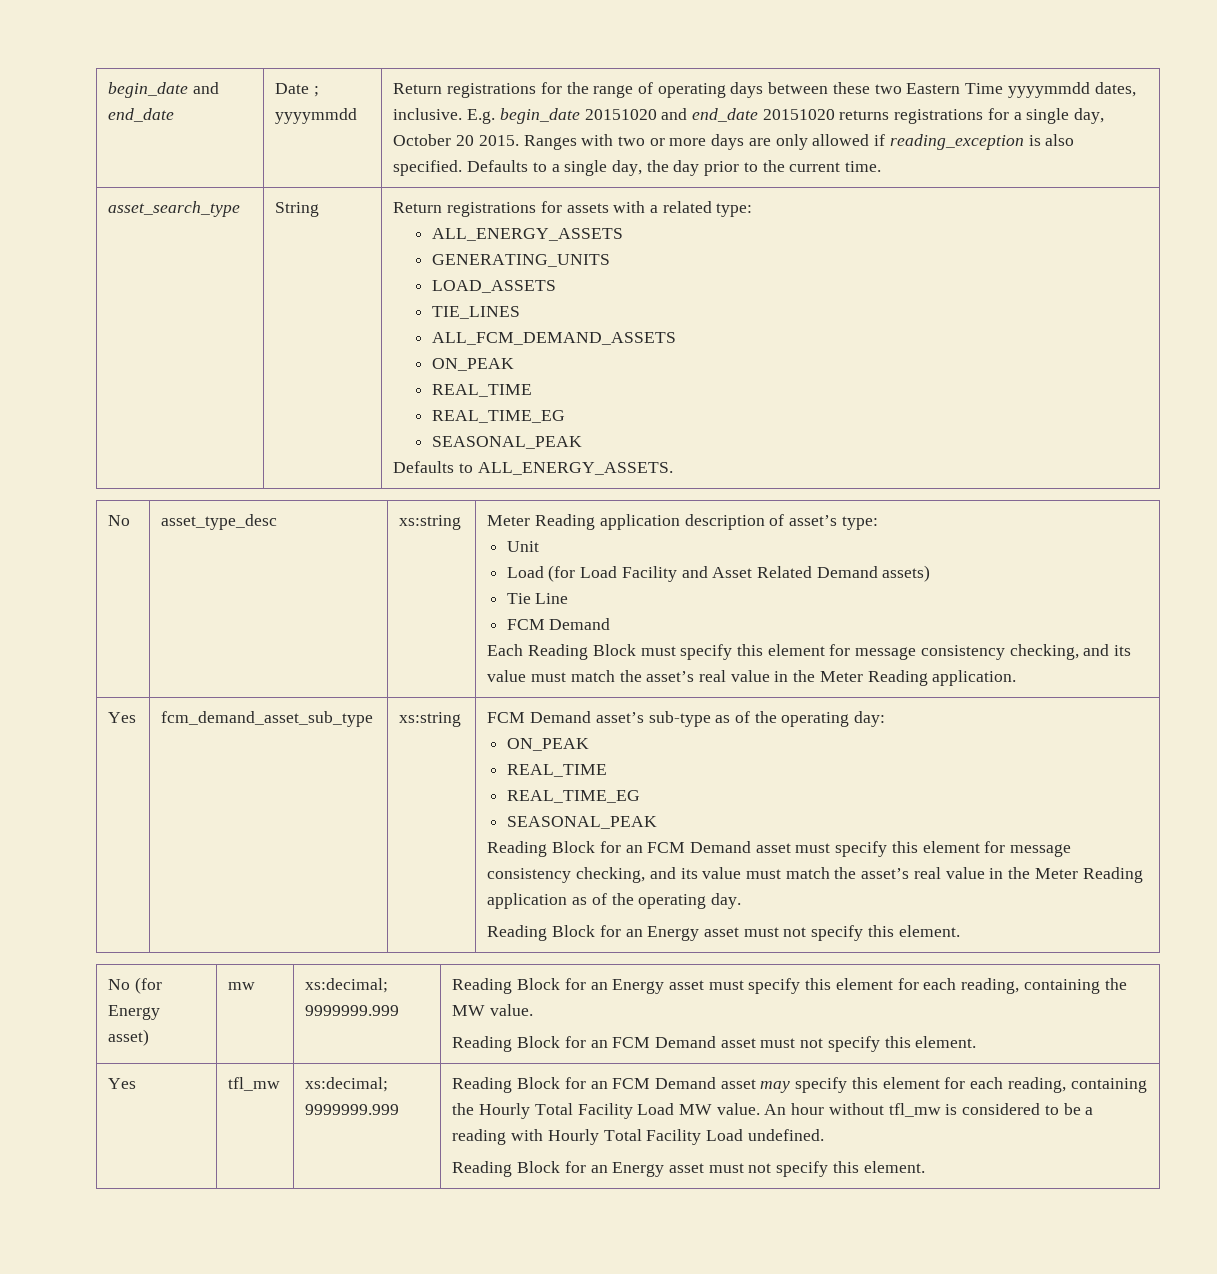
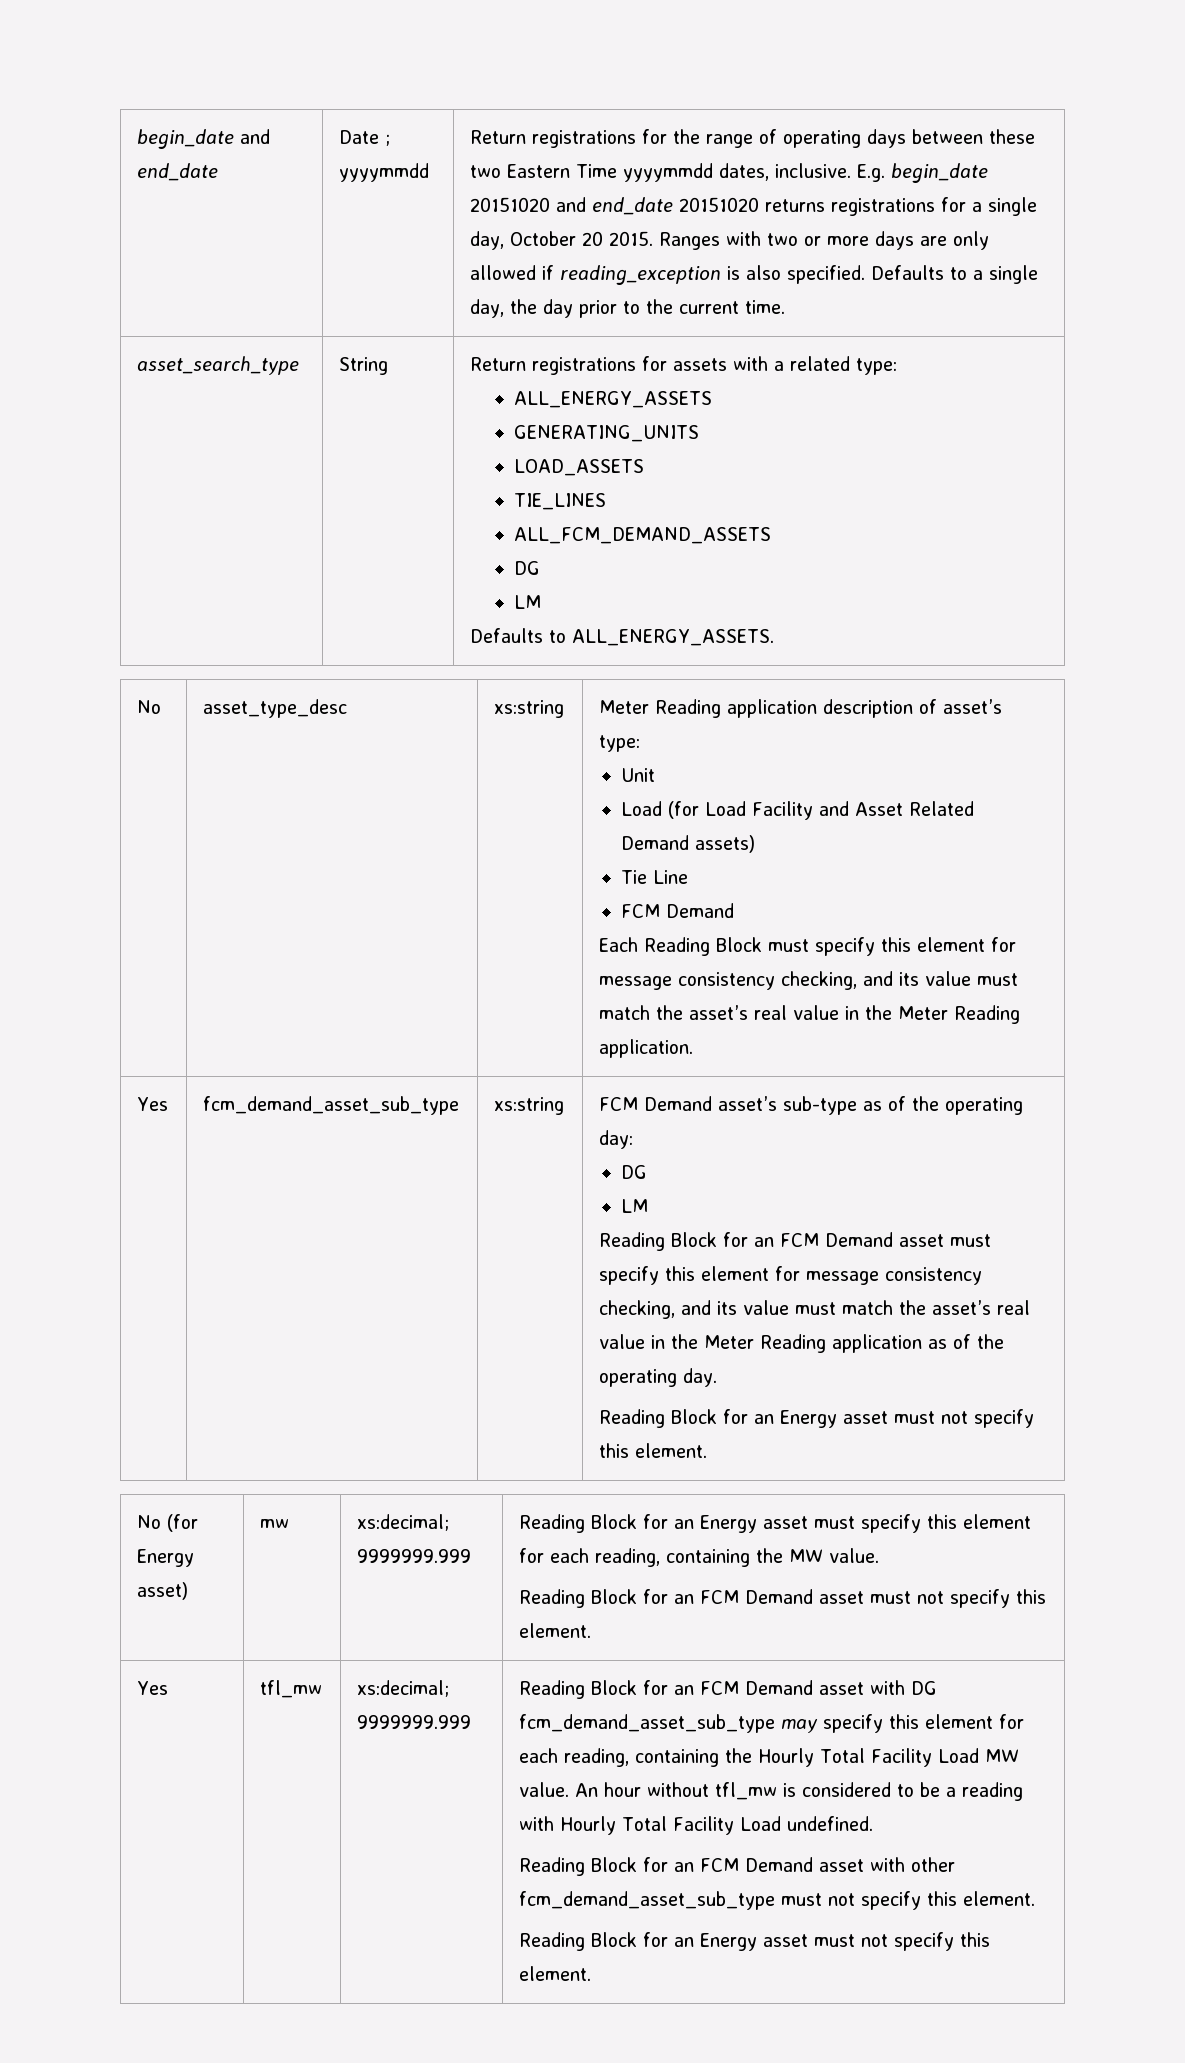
  asset_search_type | String | Return registrations for assets with a related type:
  ALL_ENERGY_ASSETS
  GENERATING_UNITS
  LOAD_ASSETS
  TIE_LINES
  ALL_FCM_DEMAND_ASSETS
- ON_PEAK
- REAL_TIME
- REAL_TIME_EG
- SEASONAL_PEAK
+ DG
+ LM
  FCM Demand asset’s sub-type as of the operating day:
- ON_PEAK
- REAL_TIME
- REAL_TIME_EG
- SEASONAL_PEAK
+ DG
+ LM
- Reading Block for an FCM Demand asset may specify this element for each reading, containing the Hourly Total Facility Load MW value.
+ Reading Block for an FCM Demand asset with DG fcm_demand_asset_sub_type may specify this element for each reading, containing the Hourly Total Facility Load MW value.
+ Reading Block for an FCM Demand asset with other fcm_demand_asset_sub_type must not specify this element.

